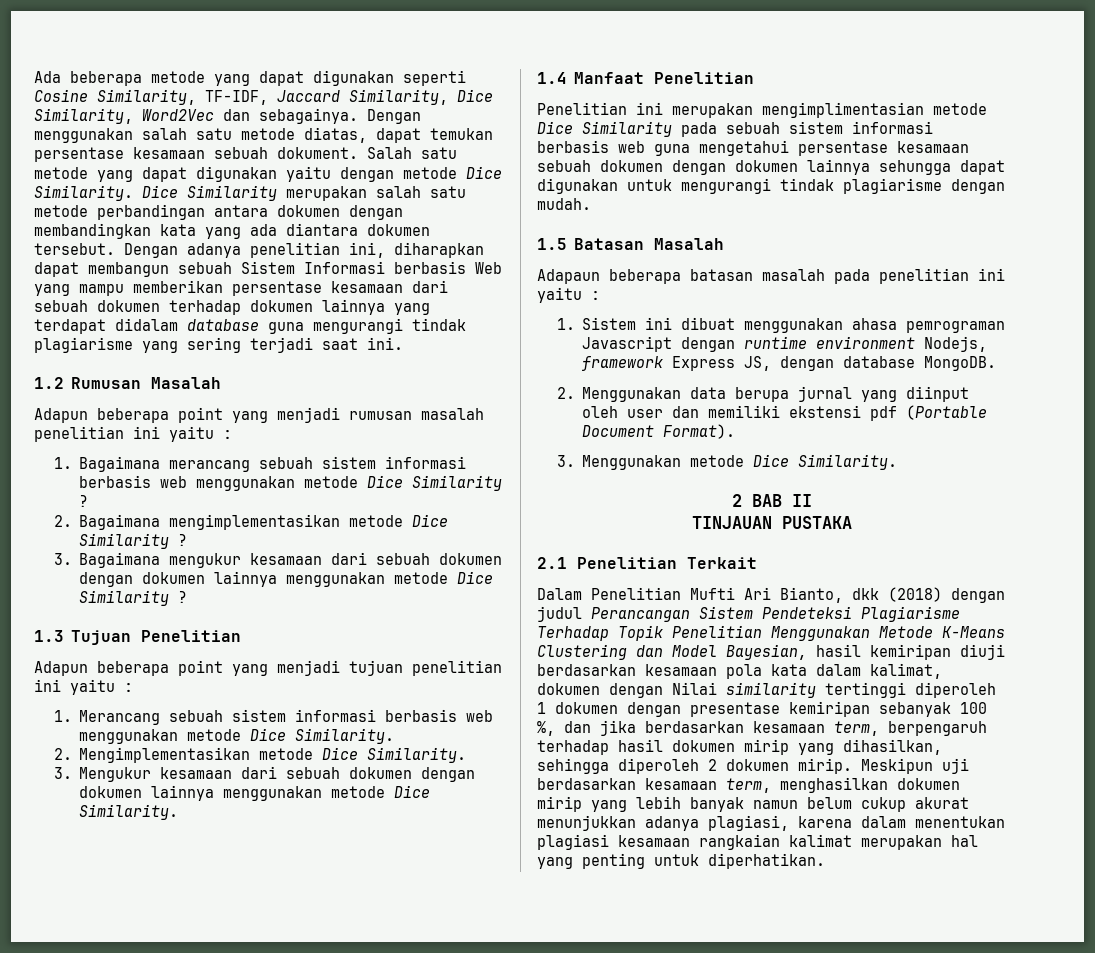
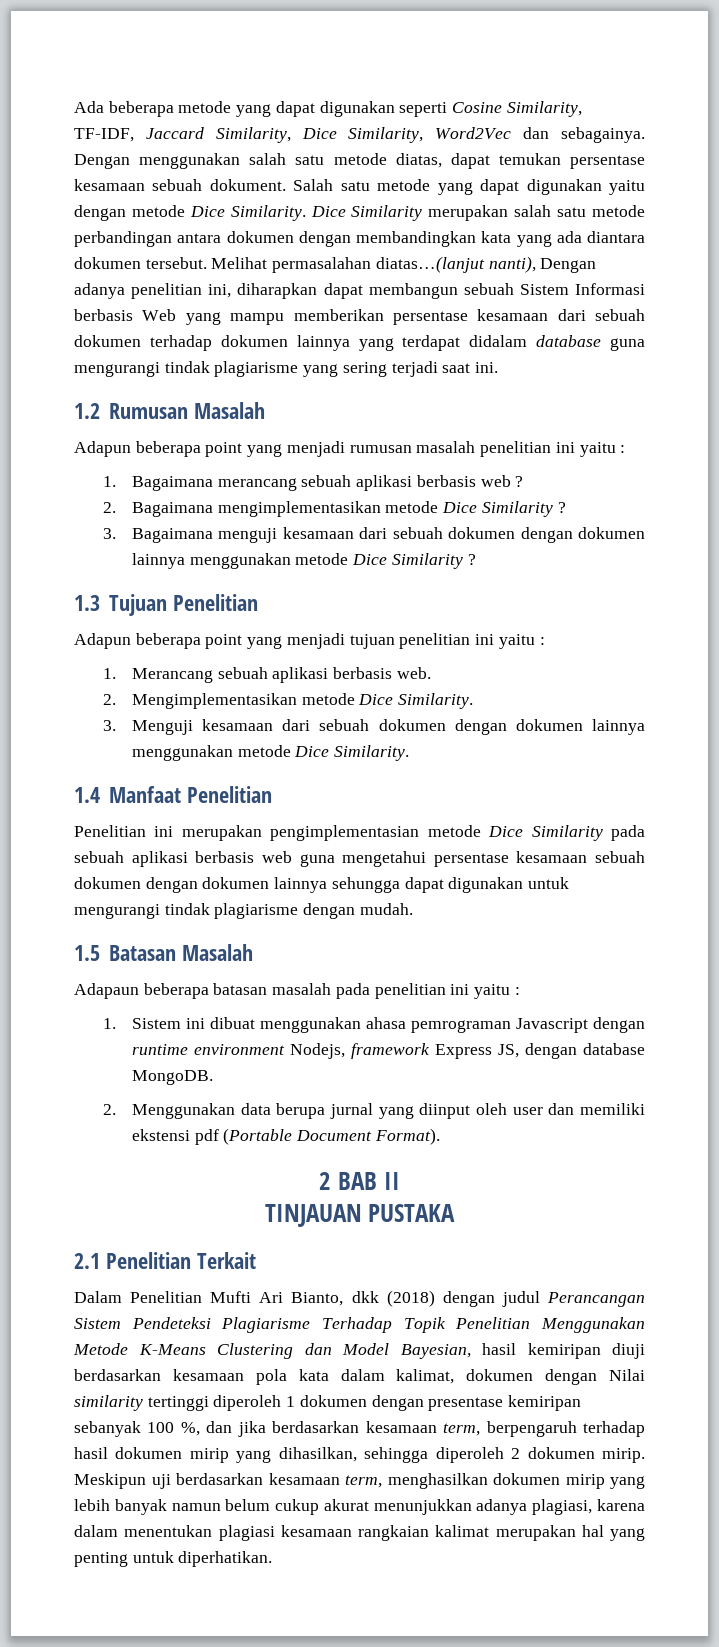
- Dengan adanya penelitian ini, diharapkan dapat membangun sebuah Sistem Informasi berbasis Web yang mampu memberikan persentase kesamaan dari sebuah dokumen terhadap dokumen lainnya yang terdapat didalam database guna mengurangi tindak plagiarisme yang sering terjadi saat ini.
+ Melihat permasalahan diatas…(lanjut nanti), Dengan adanya penelitian ini, diharapkan dapat membangun sebuah Sistem Informasi berbasis Web yang mampu memberikan persentase kesamaan dari sebuah dokumen terhadap dokumen lainnya yang terdapat didalam database guna mengurangi tindak plagiarisme yang sering terjadi saat ini.
- 1. Bagaimana merancang sebuah sistem informasi berbasis web menggunakan metode Dice Similarity ?
+ 1. Bagaimana merancang sebuah aplikasi berbasis web ?
- 3. Bagaimana mengukur kesamaan dari sebuah dokumen dengan dokumen lainnya menggunakan metode Dice Similarity ?
+ 3. Bagaimana menguji kesamaan dari sebuah dokumen dengan dokumen lainnya menggunakan metode Dice Similarity ?
- 1. Merancang sebuah sistem informasi berbasis web menggunakan metode Dice Similarity.
+ 1. Merancang sebuah aplikasi berbasis web.
- 3. Mengukur kesamaan dari sebuah dokumen dengan dokumen lainnya menggunakan metode Dice Similarity.
+ 3. Menguji kesamaan dari sebuah dokumen dengan dokumen lainnya menggunakan metode Dice Similarity.
- Penelitian ini merupakan mengimplimentasian metode Dice Similarity pada sebuah sistem informasi berbasis web guna mengetahui persentase kesamaan sebuah dokumen dengan dokumen lainnya sehungga dapat digunakan untuk mengurangi tindak plagiarisme dengan mudah.
+ Penelitian ini merupakan pengimplementasian metode Dice Similarity pada sebuah aplikasi berbasis web guna mengetahui persentase kesamaan sebuah dokumen dengan dokumen lainnya sehungga dapat digunakan untuk mengurangi tindak plagiarisme dengan mudah.
- 3. Menggunakan metode Dice Similarity.

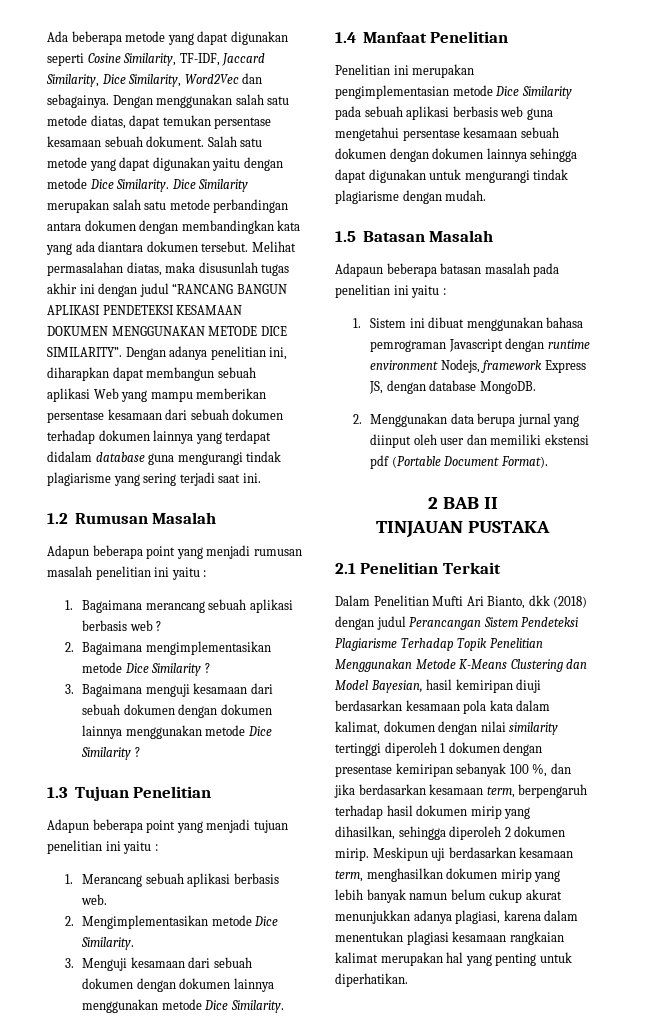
- Melihat permasalahan diatas…(lanjut nanti), Dengan adanya penelitian ini, diharapkan dapat membangun sebuah Sistem Informasi berbasis Web yang mampu memberikan persentase kesamaan dari sebuah dokumen terhadap dokumen lainnya yang terdapat didalam database guna mengurangi tindak plagiarisme yang sering terjadi saat ini.
+ Melihat permasalahan diatas, maka disusunlah tugas akhir ini dengan judul “RANCANG BANGUN APLIKASI PENDETEKSI KESAMAAN DOKUMEN MENGGUNAKAN METODE DICE SIMILARITY”. Dengan adanya penelitian ini, diharapkan dapat membangun sebuah aplikasi Web yang mampu memberikan persentase kesamaan dari sebuah dokumen terhadap dokumen lainnya yang terdapat didalam database guna mengurangi tindak plagiarisme yang sering terjadi saat ini.
- Penelitian ini merupakan pengimplementasian metode Dice Similarity pada sebuah aplikasi berbasis web guna mengetahui persentase kesamaan sebuah dokumen dengan dokumen lainnya sehungga dapat digunakan untuk mengurangi tindak plagiarisme dengan mudah.
+ Penelitian ini merupakan pengimplementasian metode Dice Similarity pada sebuah aplikasi berbasis web guna mengetahui persentase kesamaan sebuah dokumen dengan dokumen lainnya sehingga dapat digunakan untuk mengurangi tindak plagiarisme dengan mudah.
- 1. Sistem ini dibuat menggunakan ahasa pemrograman Javascript dengan runtime environment Nodejs, framework Express JS, dengan database MongoDB.
+ 1. Sistem ini dibuat menggunakan bahasa pemrograman Javascript dengan runtime environment Nodejs, framework Express JS, dengan database MongoDB.
- Dalam Penelitian Mufti Ari Bianto, dkk (2018) dengan judul Perancangan Sistem Pendeteksi Plagiarisme Terhadap Topik Penelitian Menggunakan Metode K-Means Clustering dan Model Bayesian, hasil kemiripan diuji berdasarkan kesamaan pola kata dalam kalimat, dokumen dengan Nilai similarity tertinggi diperoleh 1 dokumen dengan presentase kemiripan sebanyak 100 %, dan jika berdasarkan kesamaan term, berpengaruh terhadap hasil dokumen mirip yang dihasilkan, sehingga diperoleh 2 dokumen mirip.
+ Dalam Penelitian Mufti Ari Bianto, dkk (2018) dengan judul Perancangan Sistem Pendeteksi Plagiarisme Terhadap Topik Penelitian Menggunakan Metode K-Means Clustering dan Model Bayesian, hasil kemiripan diuji berdasarkan kesamaan pola kata dalam kalimat, dokumen dengan nilai similarity tertinggi diperoleh 1 dokumen dengan presentase kemiripan sebanyak 100 %, dan jika berdasarkan kesamaan term, berpengaruh terhadap hasil dokumen mirip yang dihasilkan, sehingga diperoleh 2 dokumen mirip.

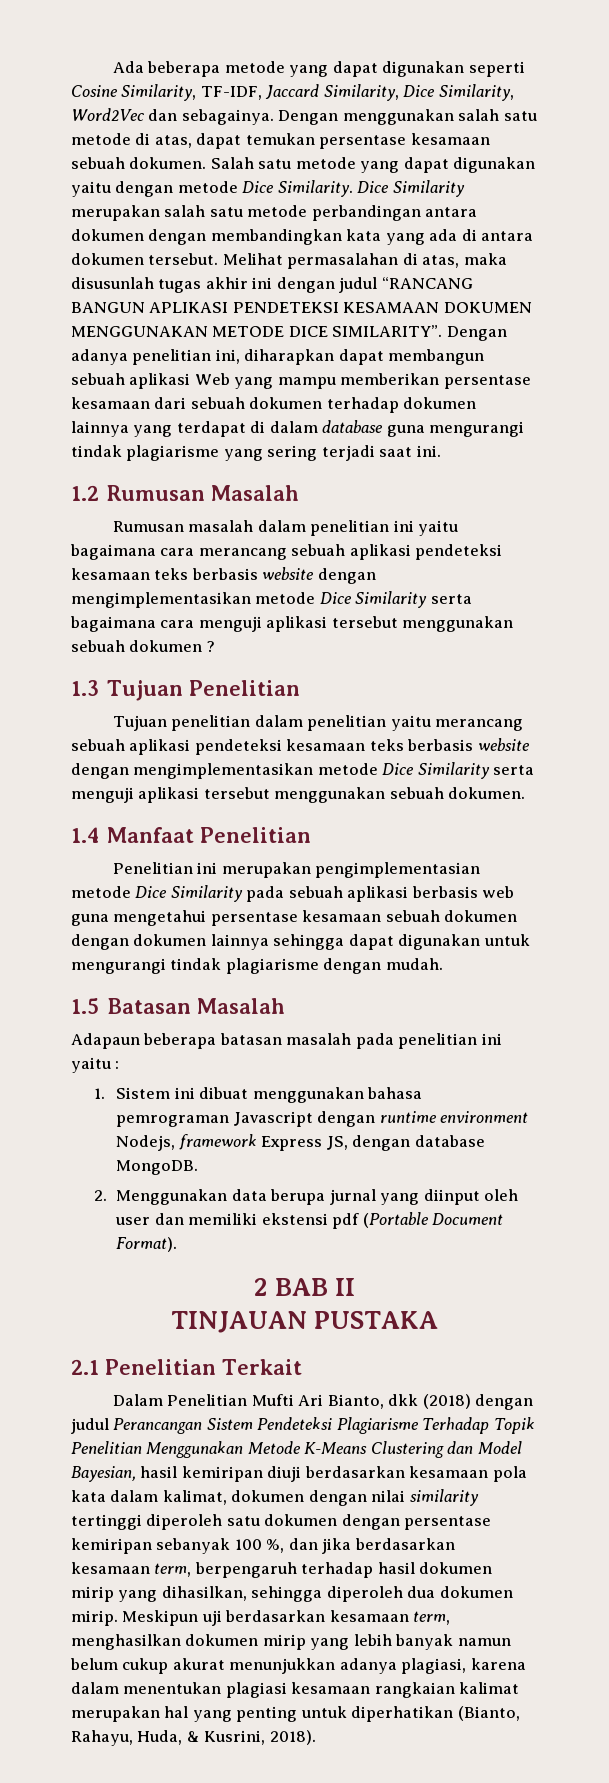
- Dengan menggunakan salah satu metode diatas, dapat temukan persentase kesamaan sebuah dokument.
+ Dengan menggunakan salah satu metode di atas, dapat temukan persentase kesamaan sebuah dokumen.
- Dice Similarity merupakan salah satu metode perbandingan antara dokumen dengan membandingkan kata yang ada diantara dokumen tersebut.
+ Dice Similarity merupakan salah satu metode perbandingan antara dokumen dengan membandingkan kata yang ada di antara dokumen tersebut.
- Melihat permasalahan diatas, maka disusunlah tugas akhir ini dengan judul “RANCANG BANGUN APLIKASI PENDETEKSI KESAMAAN DOKUMEN MENGGUNAKAN METODE DICE SIMILARITY”.
+ Melihat permasalahan di atas, maka disusunlah tugas akhir ini dengan judul “RANCANG BANGUN APLIKASI PENDETEKSI KESAMAAN DOKUMEN MENGGUNAKAN METODE DICE SIMILARITY”.
- Dengan adanya penelitian ini, diharapkan dapat membangun sebuah aplikasi Web yang mampu memberikan persentase kesamaan dari sebuah dokumen terhadap dokumen lainnya yang terdapat didalam database guna mengurangi tindak plagiarisme yang sering terjadi saat ini.
+ Dengan adanya penelitian ini, diharapkan dapat membangun sebuah aplikasi Web yang mampu memberikan persentase kesamaan dari sebuah dokumen terhadap dokumen lainnya yang terdapat di dalam database guna mengurangi tindak plagiarisme yang sering terjadi saat ini.
- Adapun beberapa point yang menjadi rumusan masalah penelitian ini yaitu :
- 1. Bagaimana merancang sebuah aplikasi berbasis web ?
- 2. Bagaimana mengimplementasikan metode Dice Similarity ?
- 3. Bagaimana menguji kesamaan dari sebuah dokumen dengan dokumen lainnya menggunakan metode Dice Similarity ?
+ Rumusan masalah dalam penelitian ini yaitu bagaimana cara merancang sebuah aplikasi pendeteksi kesamaan teks berbasis website dengan mengimplementasikan metode Dice Similarity serta bagaimana cara menguji aplikasi tersebut menggunakan sebuah dokumen ?
  1.3 Tujuan Penelitian
- Adapun beberapa point yang menjadi tujuan penelitian ini yaitu :
- 1. Merancang sebuah aplikasi berbasis web.
- 2. Mengimplementasikan metode Dice Similarity.
- 3. Menguji kesamaan dari sebuah dokumen dengan dokumen lainnya menggunakan metode Dice Similarity.
+ Tujuan penelitian dalam penelitian yaitu merancang sebuah aplikasi pendeteksi kesamaan teks berbasis website dengan mengimplementasikan metode Dice Similarity serta menguji aplikasi tersebut menggunakan sebuah dokumen.
- Dalam Penelitian Mufti Ari Bianto, dkk (2018) dengan judul Perancangan Sistem Pendeteksi Plagiarisme Terhadap Topik Penelitian Menggunakan Metode K-Means Clustering dan Model Bayesian, hasil kemiripan diuji berdasarkan kesamaan pola kata dalam kalimat, dokumen dengan nilai similarity tertinggi diperoleh 1 dokumen dengan presentase kemiripan sebanyak 100 %, dan jika berdasarkan kesamaan term, berpengaruh terhadap hasil dokumen mirip yang dihasilkan, sehingga diperoleh 2 dokumen mirip.
+ Dalam Penelitian Mufti Ari Bianto, dkk (2018) dengan judul Perancangan Sistem Pendeteksi Plagiarisme Terhadap Topik Penelitian Menggunakan Metode K-Means Clustering dan Model Bayesian, hasil kemiripan diuji berdasarkan kesamaan pola kata dalam kalimat, dokumen dengan nilai similarity tertinggi diperoleh satu dokumen dengan persentase kemiripan sebanyak 100 %, dan jika berdasarkan kesamaan term, berpengaruh terhadap hasil dokumen mirip yang dihasilkan, sehingga diperoleh dua dokumen mirip.
- Meskipun uji berdasarkan kesamaan term, menghasilkan dokumen mirip yang lebih banyak namun belum cukup akurat menunjukkan adanya plagiasi, karena dalam menentukan plagiasi kesamaan rangkaian kalimat merupakan hal yang penting untuk diperhatikan.
+ Meskipun uji berdasarkan kesamaan term, menghasilkan dokumen mirip yang lebih banyak namun belum cukup akurat menunjukkan adanya plagiasi, karena dalam menentukan plagiasi kesamaan rangkaian kalimat merupakan hal yang penting untuk diperhatikan (Bianto, Rahayu, Huda, & Kusrini, 2018).

